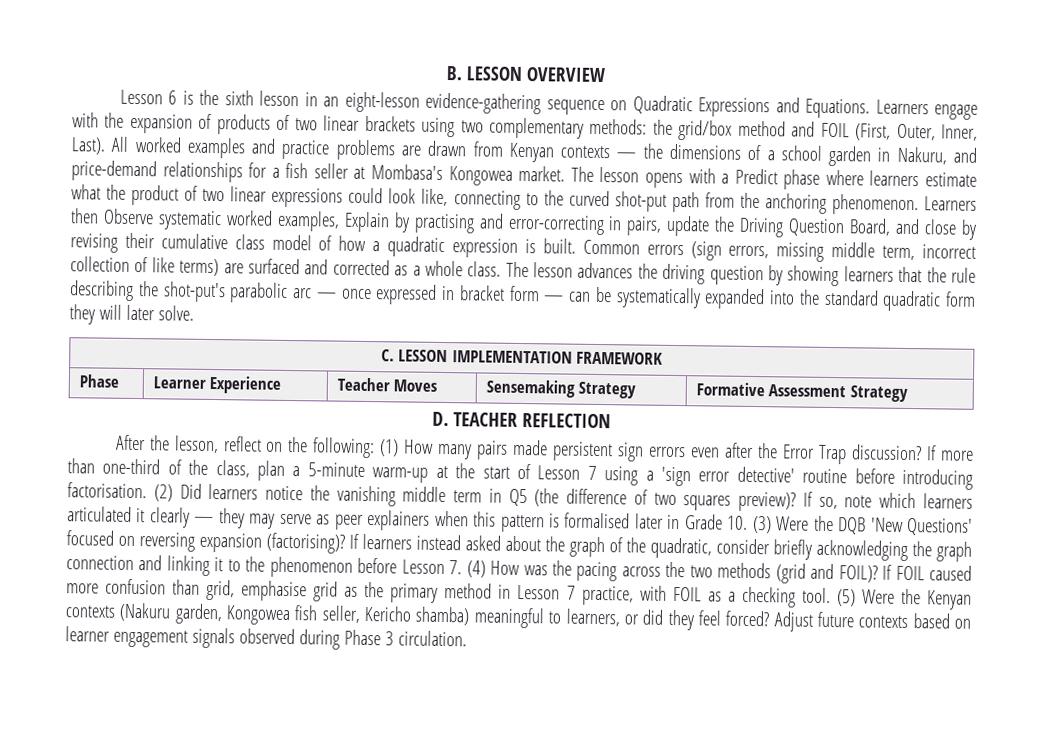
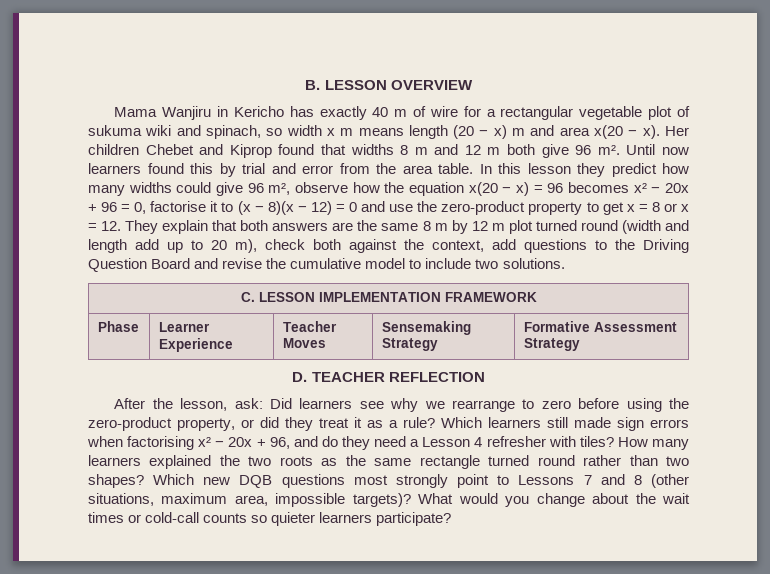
- Lesson 6 is the sixth lesson in an eight-lesson evidence-gathering sequence on Quadratic Expressions and Equations. Learners engage with the expansion of products of two linear brackets using two complementary methods: the grid/box method and FOIL (First, Outer, Inner, Last). All worked examples and practice problems are drawn from Kenyan contexts — the dimensions of a school garden in Nakuru, and price-demand relationships for a fish seller at Mombasa's Kongowea market. The lesson opens with a Predict phase where learners estimate what the product of two linear expressions could look like, connecting to the curved shot-put path from the anchoring phenomenon. Learners then Observe systematic worked examples, Explain by practising and error-correcting in pairs, update the Driving Question Board, and close by revising their cumulative class model of how a quadratic expression is built. Common errors (sign errors, missing middle term, incorrect collection of like terms) are surfaced and corrected as a whole class. The lesson advances the driving question by showing learners that the rule describing the shot-put's parabolic arc — once expressed in bracket form — can be systematically expanded into the standard quadratic form they will later solve.
+ Mama Wanjiru in Kericho has exactly 40 m of wire for a rectangular vegetable plot of sukuma wiki and spinach, so width x m means length (20 − x) m and area x(20 − x). Her children Chebet and Kiprop found that widths 8 m and 12 m both give 96 m². Until now learners found this by trial and error from the area table. In this lesson they predict how many widths could give 96 m², observe how the equation x(20 − x) = 96 becomes x² − 20x + 96 = 0, factorise it to (x − 8)(x − 12) = 0 and use the zero-product property to get x = 8 or x = 12. They explain that both answers are the same 8 m by 12 m plot turned round (width and length add up to 20 m), check both against the context, add questions to the Driving Question Board and revise the cumulative model to include two solutions.
- After the lesson, reflect on the following: (1) How many pairs made persistent sign errors even after the Error Trap discussion? If more than one-third of the class, plan a 5-minute warm-up at the start of Lesson 7 using a 'sign error detective' routine before introducing factorisation. (2) Did learners notice the vanishing middle term in Q5 (the difference of two squares preview)? If so, note which learners articulated it clearly — they may serve as peer explainers when this pattern is formalised later in Grade 10. (3) Were the DQB 'New Questions' focused on reversing expansion (factorising)? If learners instead asked about the graph of the quadratic, consider briefly acknowledging the graph connection and linking it to the phenomenon before Lesson 7. (4) How was the pacing across the two methods (grid and FOIL)? If FOIL caused more confusion than grid, emphasise grid as the primary method in Lesson 7 practice, with FOIL as a checking tool. (5) Were the Kenyan contexts (Nakuru garden, Kongowea fish seller, Kericho shamba) meaningful to learners, or did they feel forced? Adjust future contexts based on learner engagement signals observed during Phase 3 circulation.
+ After the lesson, ask: Did learners see why we rearrange to zero before using the zero-product property, or did they treat it as a rule? Which learners still made sign errors when factorising x² − 20x + 96, and do they need a Lesson 4 refresher with tiles? How many learners explained the two roots as the same rectangle turned round rather than two shapes? Which new DQB questions most strongly point to Lessons 7 and 8 (other situations, maximum area, impossible targets)? What would you change about the wait times or cold-call counts so quieter learners participate?

